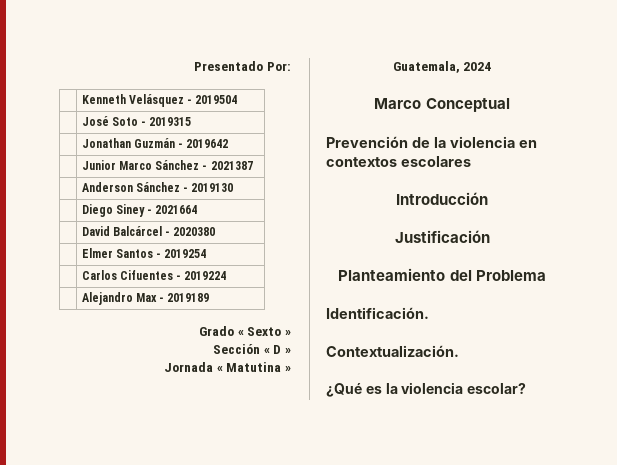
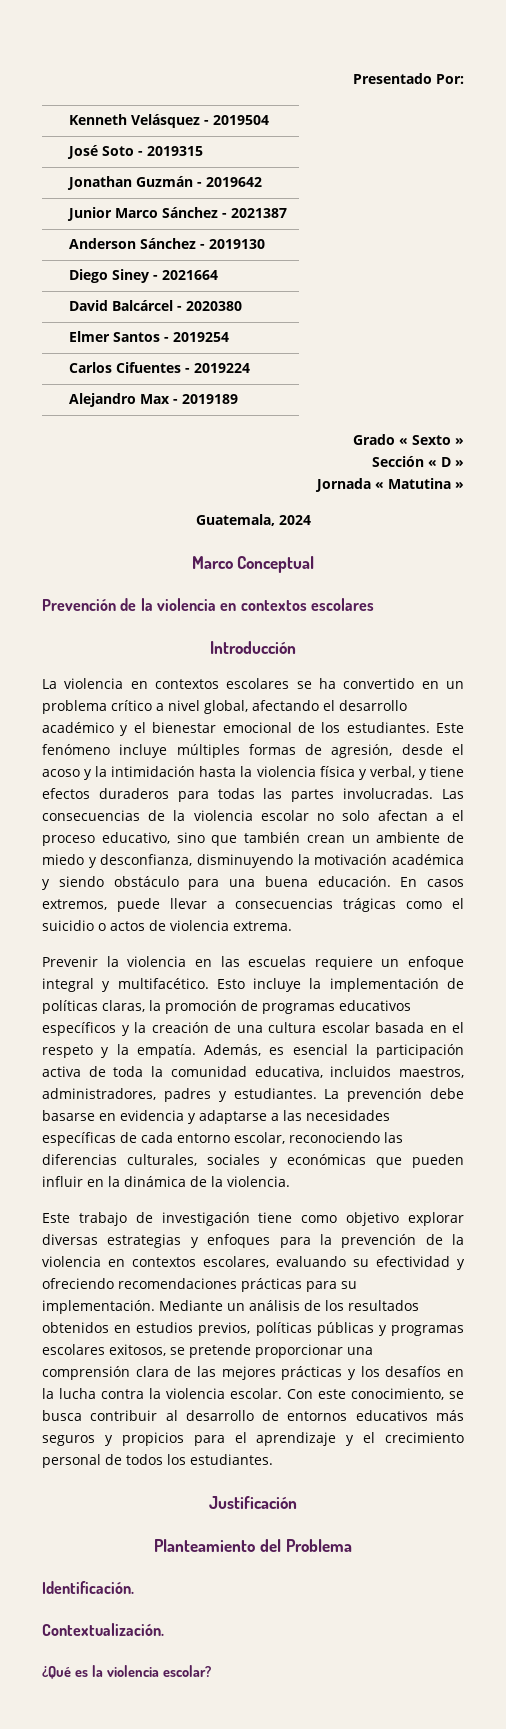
+ La violencia en contextos escolares se ha convertido en un problema crítico a nivel global, afectando el desarrollo académico y el bienestar emocional de los estudiantes. Este fenómeno incluye múltiples formas de agresión, desde el acoso y la intimidación hasta la violencia física y verbal, y tiene efectos duraderos para todas las partes involucradas. Las consecuencias de la violencia escolar no solo afectan a el proceso educativo, sino que también crean un ambiente de miedo y desconfianza, disminuyendo la motivación académica y siendo obstáculo para una buena educación. En casos extremos, puede llevar a consecuencias trágicas como el suicidio o actos de violencia extrema.
+ Prevenir la violencia en las escuelas requiere un enfoque integral y multifacético. Esto incluye la implementación de políticas claras, la promoción de programas educativos específicos y la creación de una cultura escolar basada en el respeto y la empatía. Además, es esencial la participación activa de toda la comunidad educativa, incluidos maestros, administradores, padres y estudiantes. La prevención debe basarse en evidencia y adaptarse a las necesidades específicas de cada entorno escolar, reconociendo las diferencias culturales, sociales y económicas que pueden influir en la dinámica de la violencia.
+ Este trabajo de investigación tiene como objetivo explorar diversas estrategias y enfoques para la prevención de la violencia en contextos escolares, evaluando su efectividad y ofreciendo recomendaciones prácticas para su implementación. Mediante un análisis de los resultados obtenidos en estudios previos, políticas públicas y programas escolares exitosos, se pretende proporcionar una comprensión clara de las mejores prácticas y los desafíos en la lucha contra la violencia escolar. Con este conocimiento, se busca contribuir al desarrollo de entornos educativos más seguros y propicios para el aprendizaje y el crecimiento personal de todos los estudiantes.

